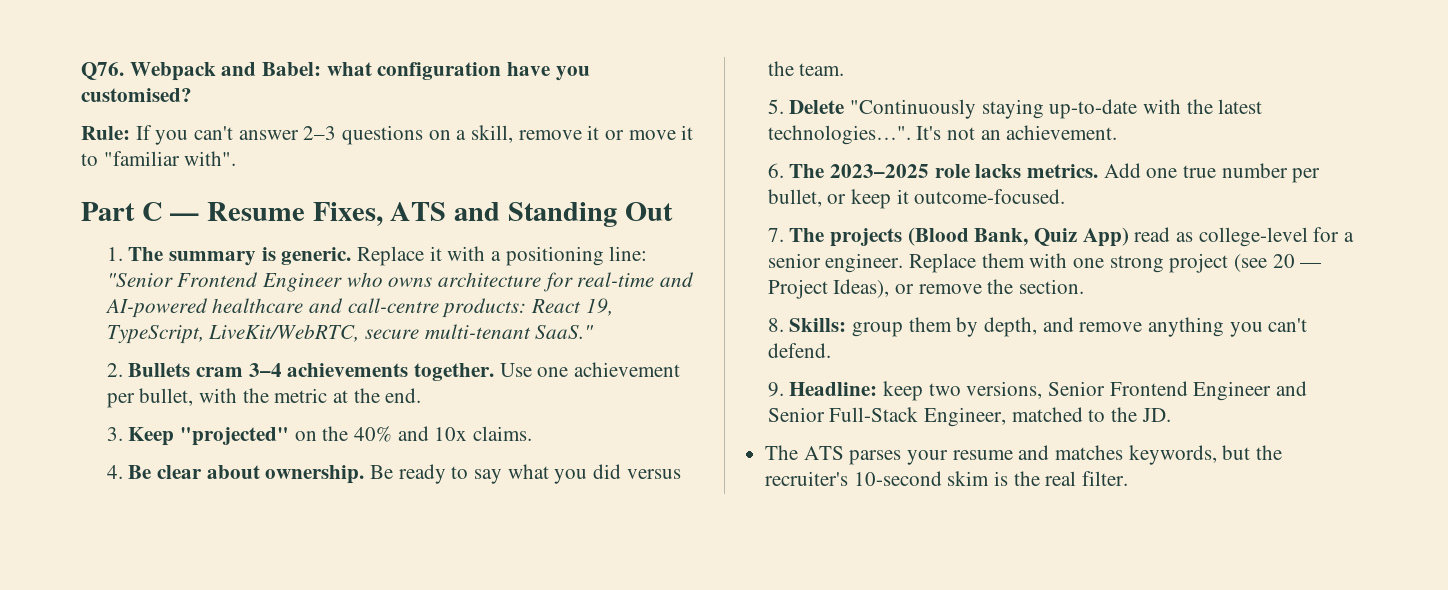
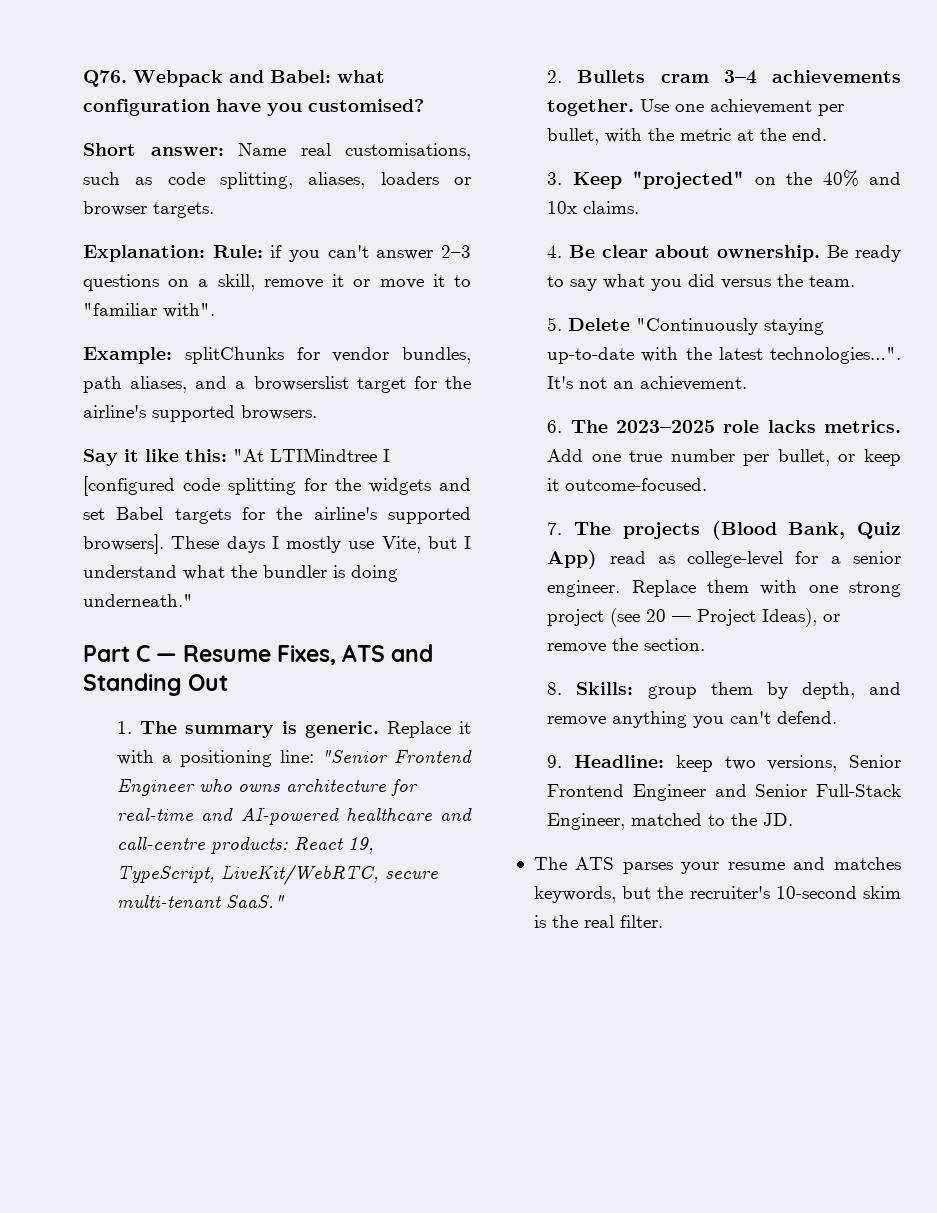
- Rule: If you can't answer 2–3 questions on a skill, remove it or move it to "familiar with".
+ Short answer: Name real customisations, such as code splitting, aliases, loaders or browser targets.
+ Explanation: Rule: if you can't answer 2–3 questions on a skill, remove it or move it to "familiar with".
+ Example: splitChunks for vendor bundles, path aliases, and a browserslist target for the airline's supported browsers.
+ Say it like this: "At LTIMindtree I [configured code splitting for the widgets and set Babel targets for the airline's supported browsers]. These days I mostly use Vite, but I understand what the bundler is doing underneath."

